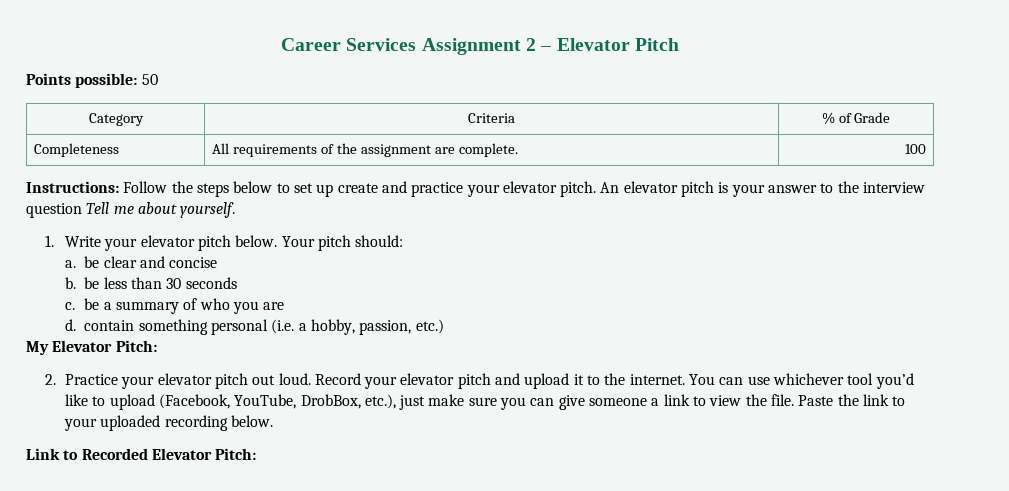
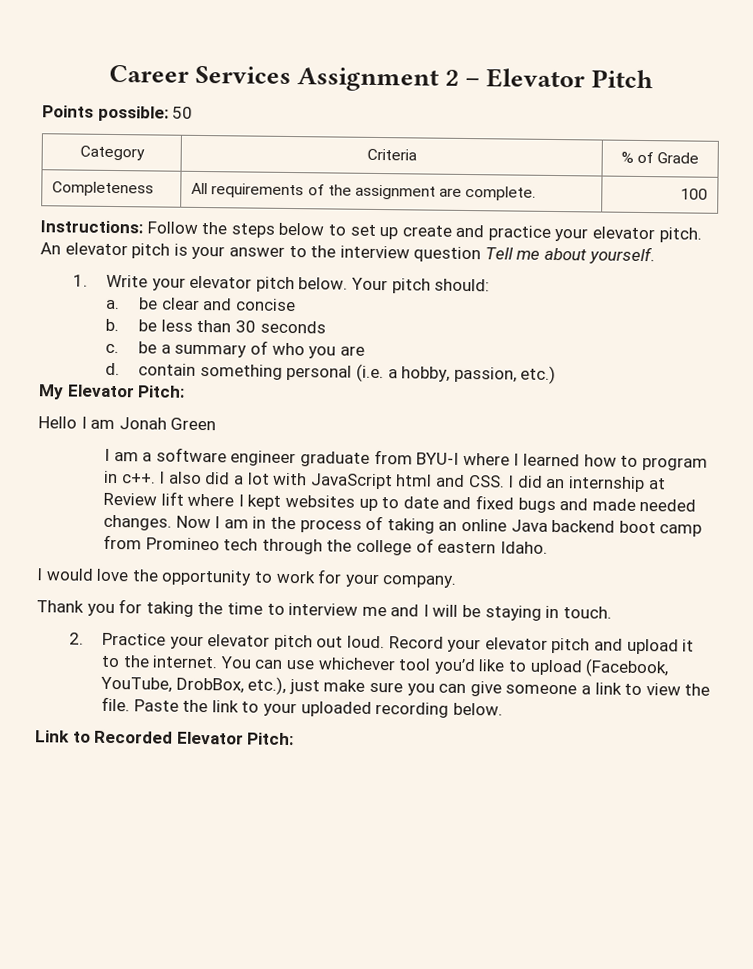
+ Hello I am Jonah Green
+ I am a software engineer graduate from BYU-I where I learned how to program in c++. I also did a lot with JavaScript html and CSS. I did an internship at Review lift where I kept websites up to date and fixed bugs and made needed changes. Now I am in the process of taking an online Java backend boot camp from Promineo tech through the college of eastern Idaho.
+ I would love the opportunity to work for your company.
+ Thank you for taking the time to interview me and I will be staying in touch.

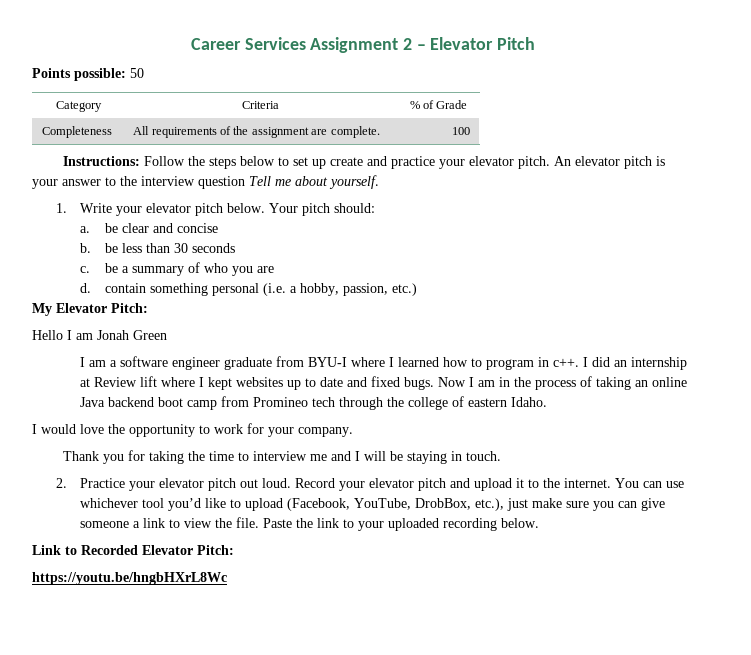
- I also did a lot with JavaScript html and CSS. I did an internship at Review lift where I kept websites up to date and fixed bugs and made needed changes.
+ I did an internship at Review lift where I kept websites up to date and fixed bugs.
+ https://youtu.be/hngbHXrL8Wc

